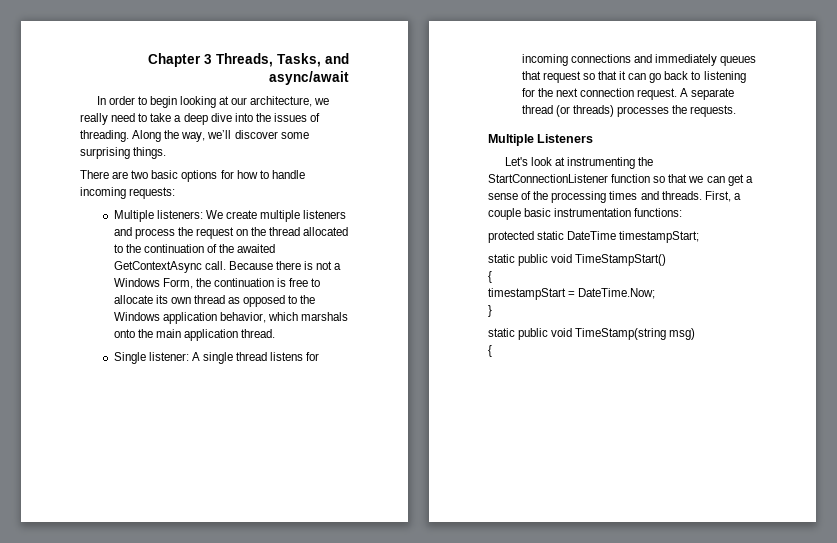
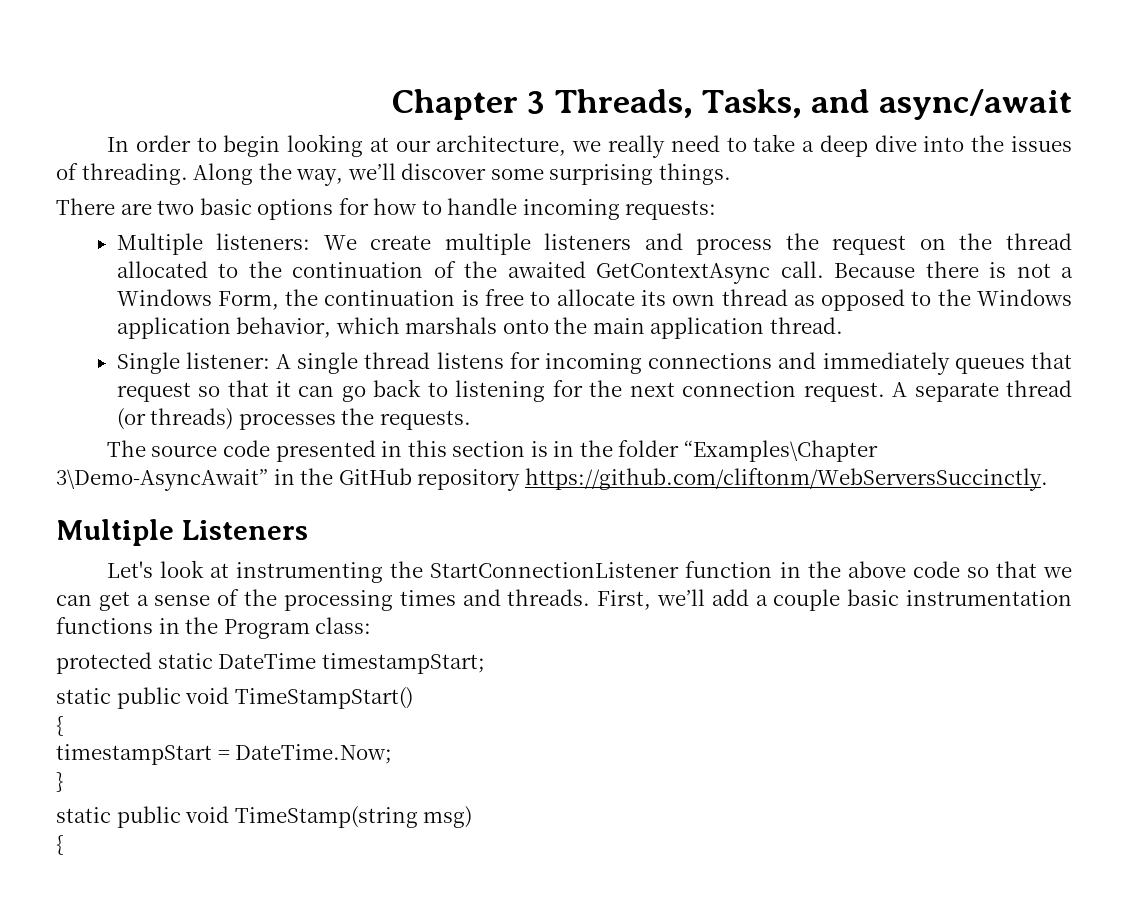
+ The source code presented in this section is in the folder “Examples\Chapter 3\Demo-AsyncAwait” in the GitHub repository https://github.com/cliftonm/WebServersSuccinctly.
- Let's look at instrumenting the StartConnectionListener function so that we can get a sense of the processing times and threads.
+ Let's look at instrumenting the StartConnectionListener function in the above code so that we can get a sense of the processing times and threads.
- First, a couple basic instrumentation functions:
+ First, we’ll add a couple basic instrumentation functions in the Program class:

